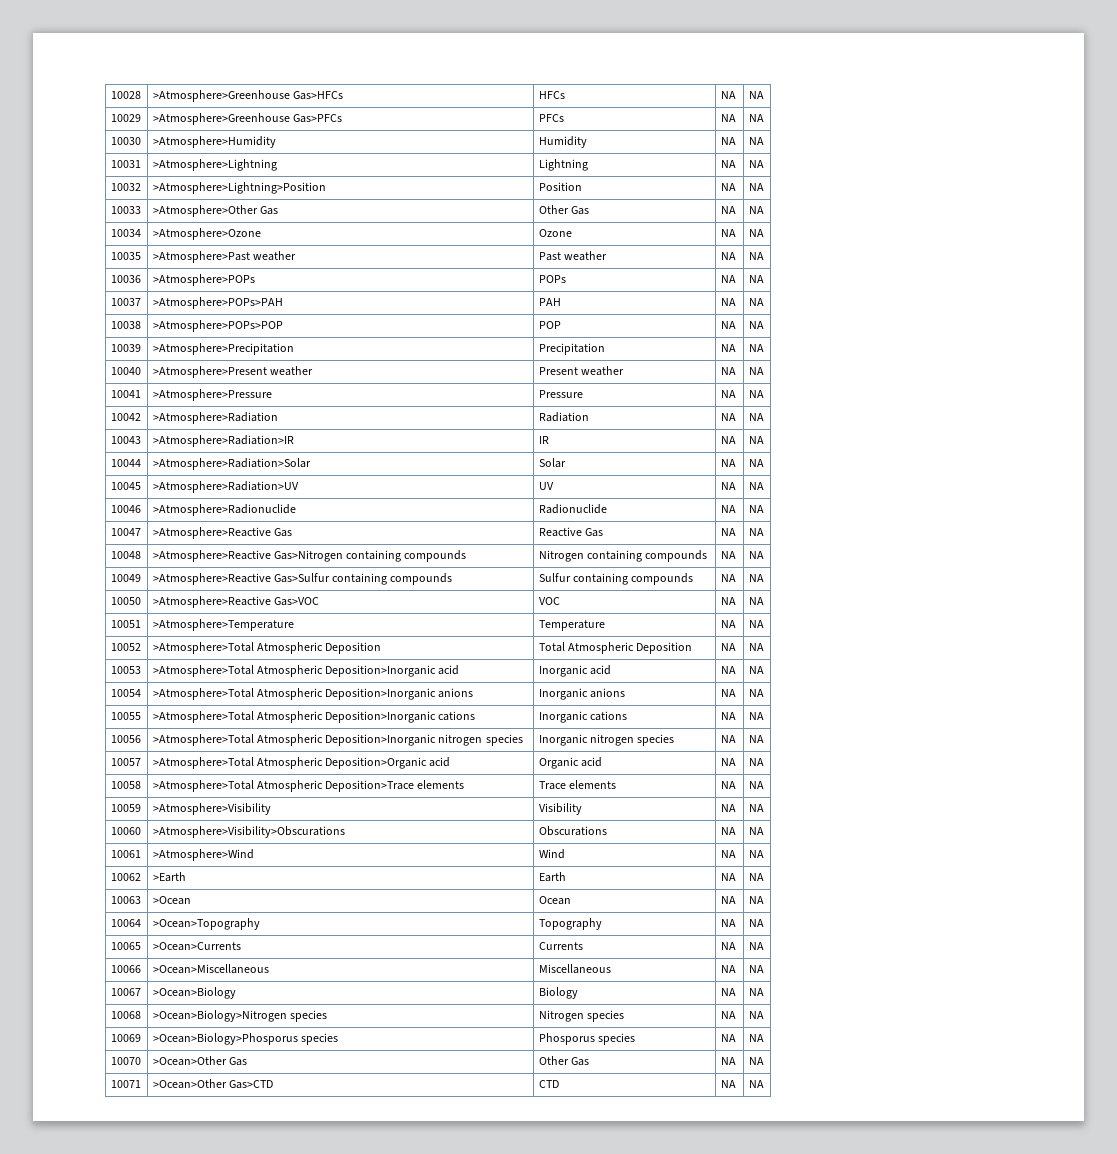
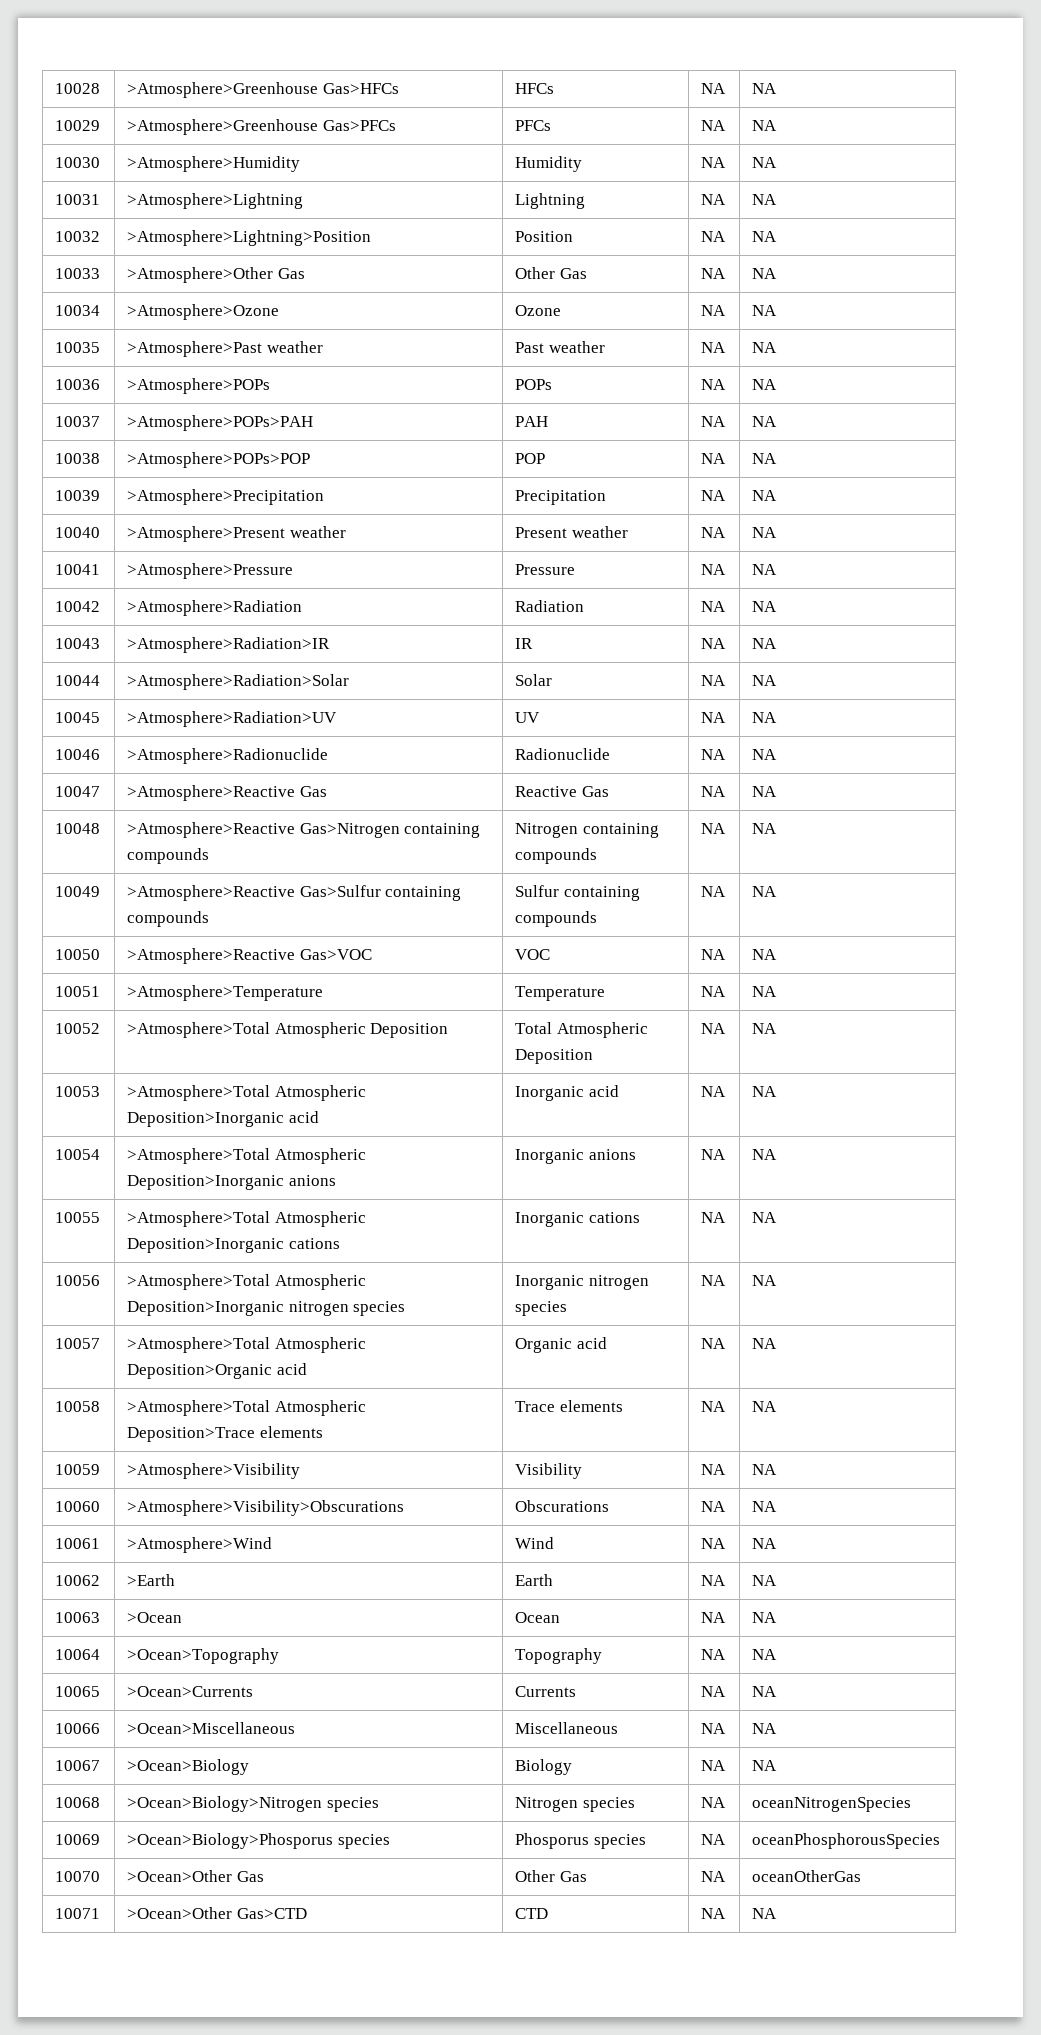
- 10068 | >Ocean>Biology>Nitrogen species | Nitrogen species | NA | NA
+ 10068 | >Ocean>Biology>Nitrogen species | Nitrogen species | NA | oceanNitrogenSpecies
- 10069 | >Ocean>Biology>Phosporus species | Phosporus species | NA | NA
+ 10069 | >Ocean>Biology>Phosporus species | Phosporus species | NA | oceanPhosphorousSpecies
- 10070 | >Ocean>Other Gas | Other Gas | NA | NA
+ 10070 | >Ocean>Other Gas | Other Gas | NA | oceanOtherGas

